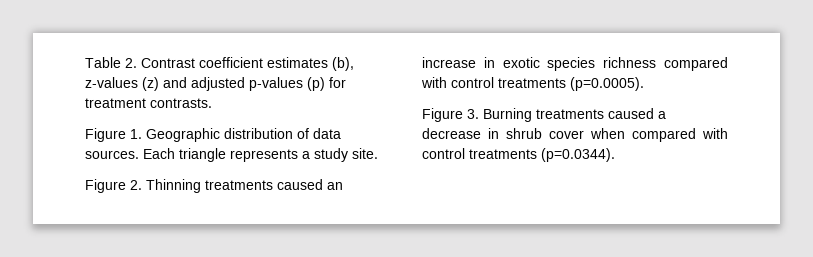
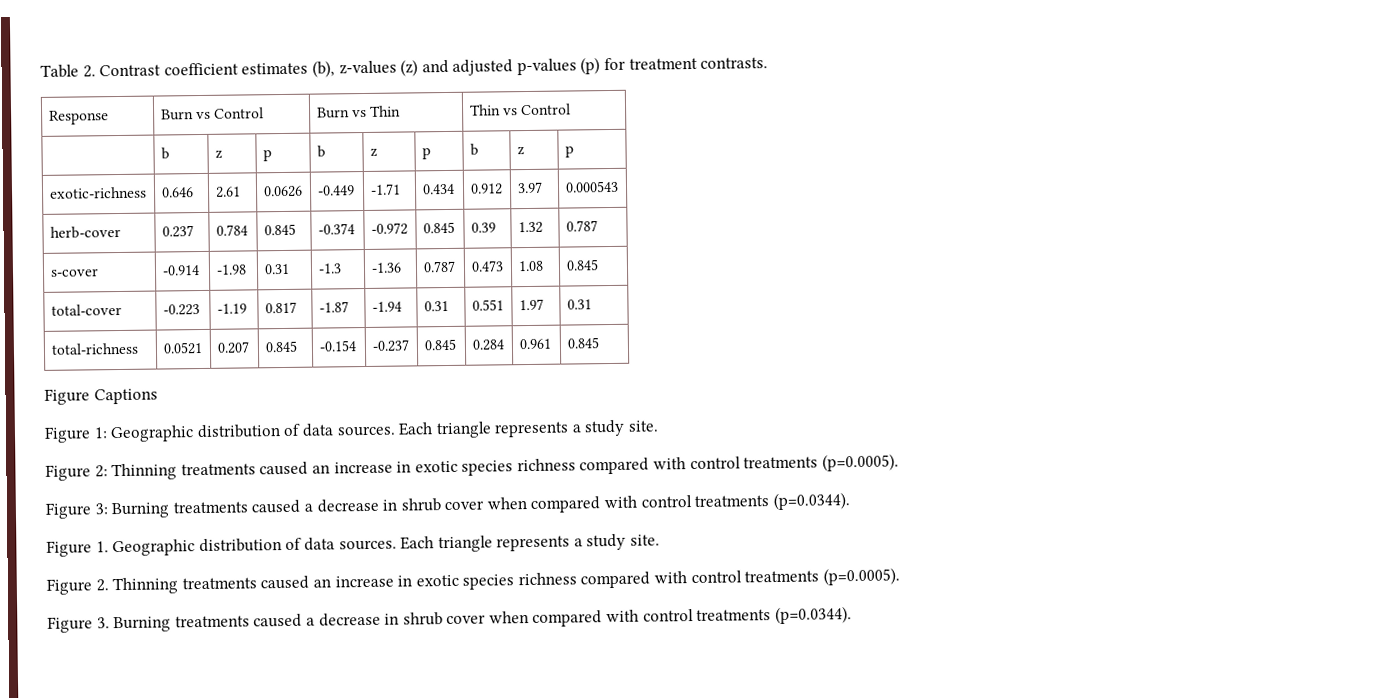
+ Response | Burn vs Control | Burn vs Thin | Thin vs Control
+ | b | z | p | b | z | p | b | z | p
+ exotic-richness | 0.646 | 2.61 | 0.0626 | -0.449 | -1.71 | 0.434 | 0.912 | 3.97 | 0.000543
+ herb-cover | 0.237 | 0.784 | 0.845 | -0.374 | -0.972 | 0.845 | 0.39 | 1.32 | 0.787
+ s-cover | -0.914 | -1.98 | 0.31 | -1.3 | -1.36 | 0.787 | 0.473 | 1.08 | 0.845
+ total-cover | -0.223 | -1.19 | 0.817 | -1.87 | -1.94 | 0.31 | 0.551 | 1.97 | 0.31
+ total-richness | 0.0521 | 0.207 | 0.845 | -0.154 | -0.237 | 0.845 | 0.284 | 0.961 | 0.845
+ Figure Captions
+ Figure 1: Geographic distribution of data sources. Each triangle represents a study site.
+ Figure 2: Thinning treatments caused an increase in exotic species richness compared with control treatments (p=0.0005).
+ Figure 3: Burning treatments caused a decrease in shrub cover when compared with control treatments (p=0.0344).

